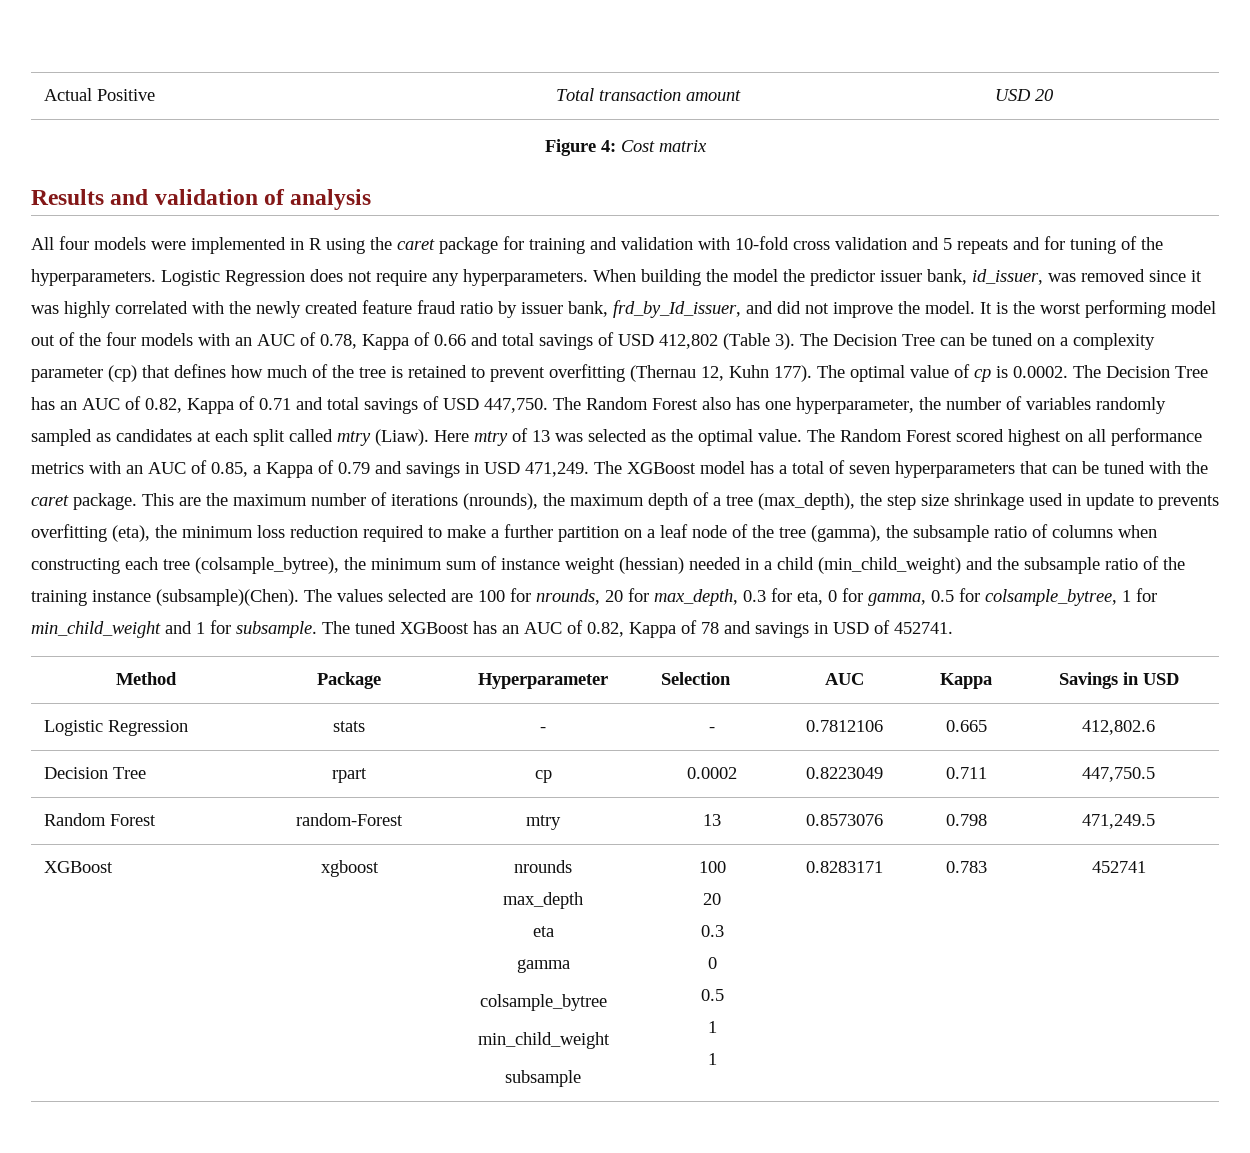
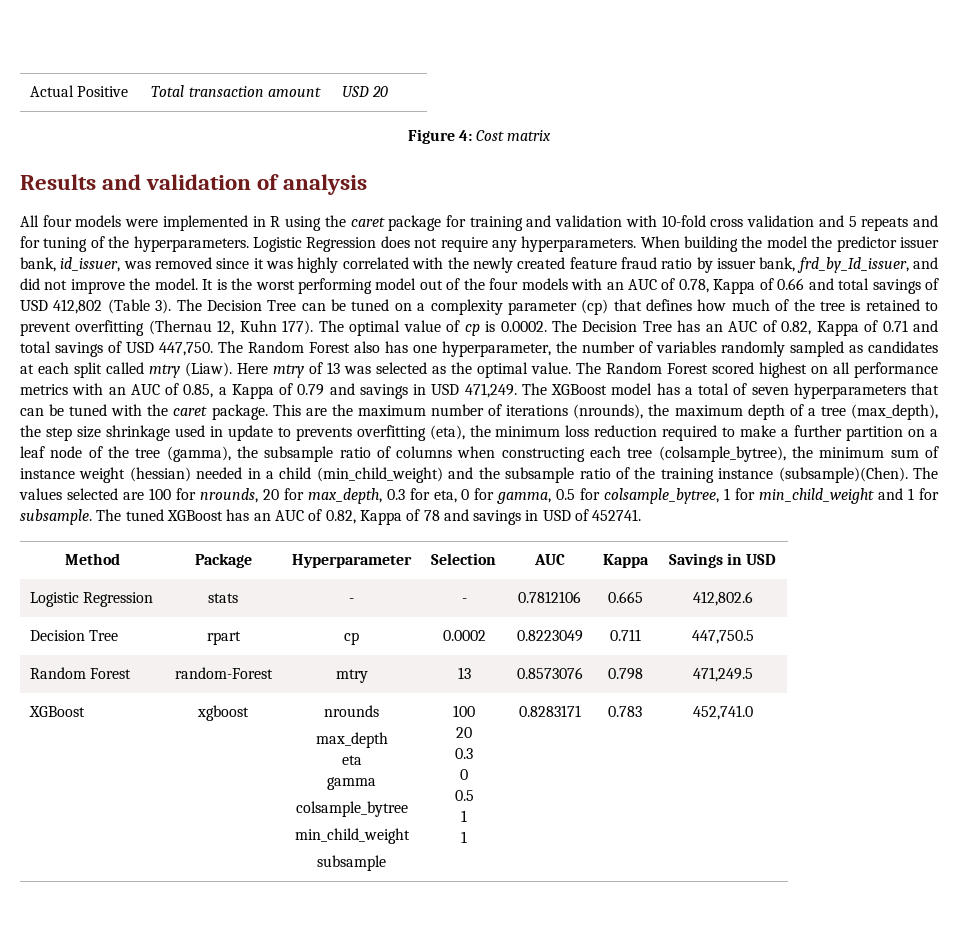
  XGBoost | xgboost | nrounds
  max_depth
  eta
  gamma
  colsample_bytree
  min_child_weight
  subsample | 100
  20
  0.3
  0
  0.5
  1
- 1 | 0.8283171 | 0.783 | 452741
+ 1 | 0.8283171 | 0.783 | 452,741.0

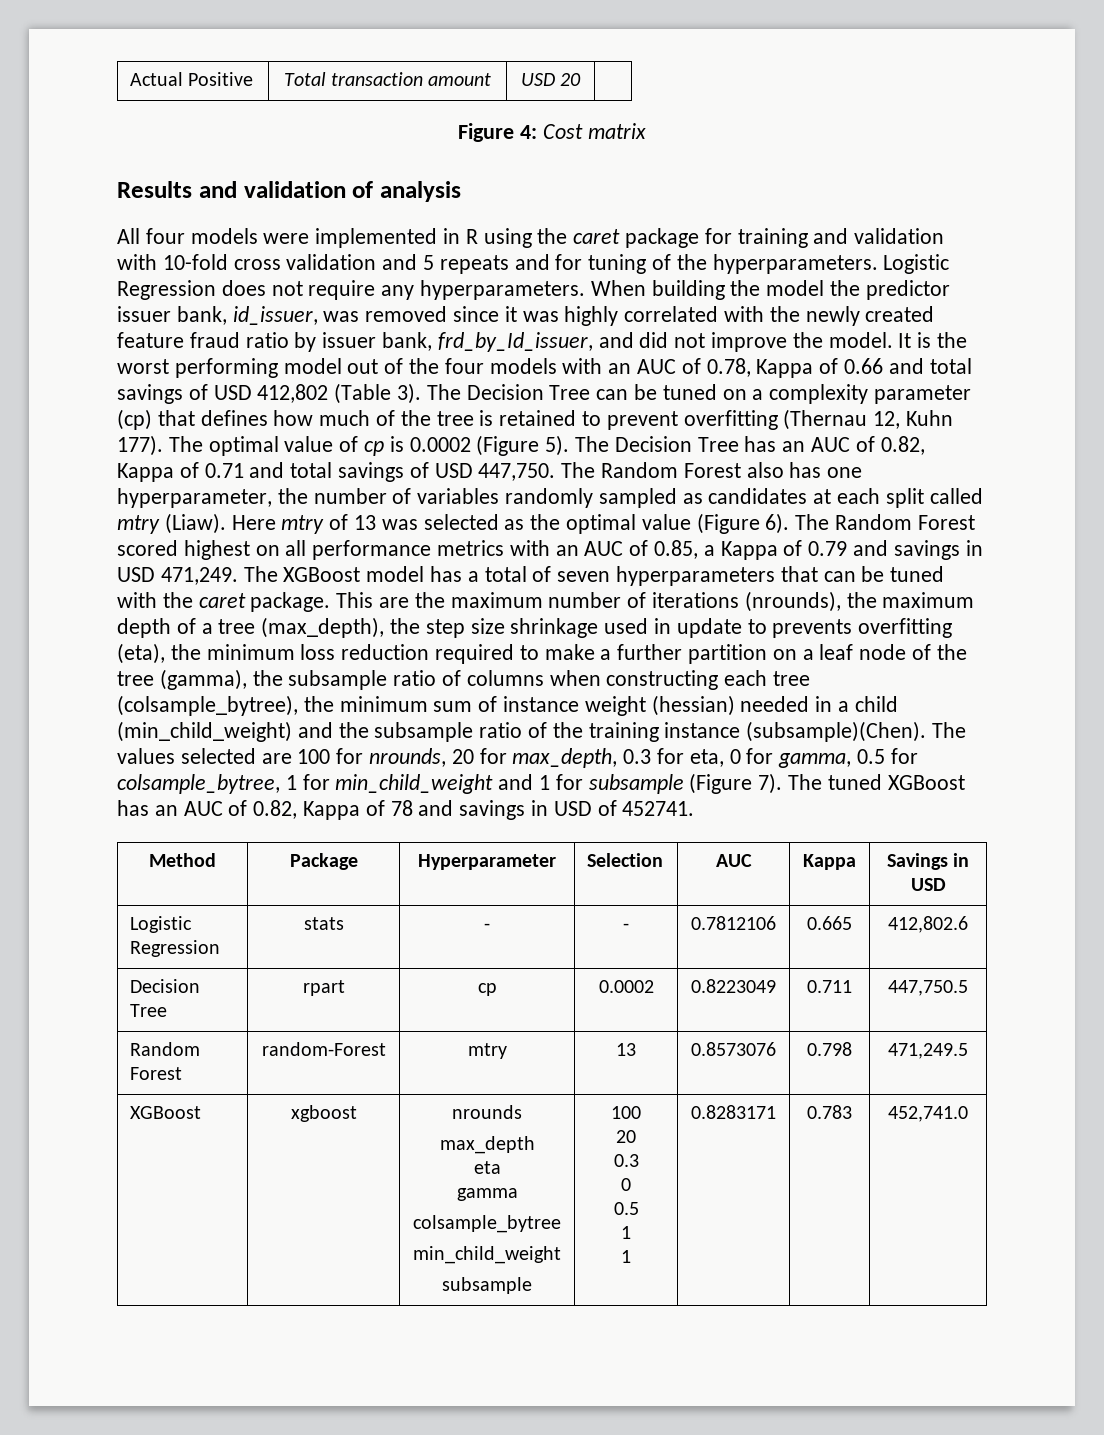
- The optimal value of cp is 0.0002. The Decision Tree has an AUC of 0.82, Kappa of 0.71 and total savings of USD 447,750.
+ The optimal value of cp is 0.0002 (Figure 5). The Decision Tree has an AUC of 0.82, Kappa of 0.71 and total savings of USD 447,750.
- Here mtry of 13 was selected as the optimal value.
+ Here mtry of 13 was selected as the optimal value (Figure 6).
- The values selected are 100 for nrounds, 20 for max_depth, 0.3 for eta, 0 for gamma, 0.5 for colsample_bytree, 1 for min_child_weight and 1 for subsample.
+ The values selected are 100 for nrounds, 20 for max_depth, 0.3 for eta, 0 for gamma, 0.5 for colsample_bytree, 1 for min_child_weight and 1 for subsample (Figure 7).

